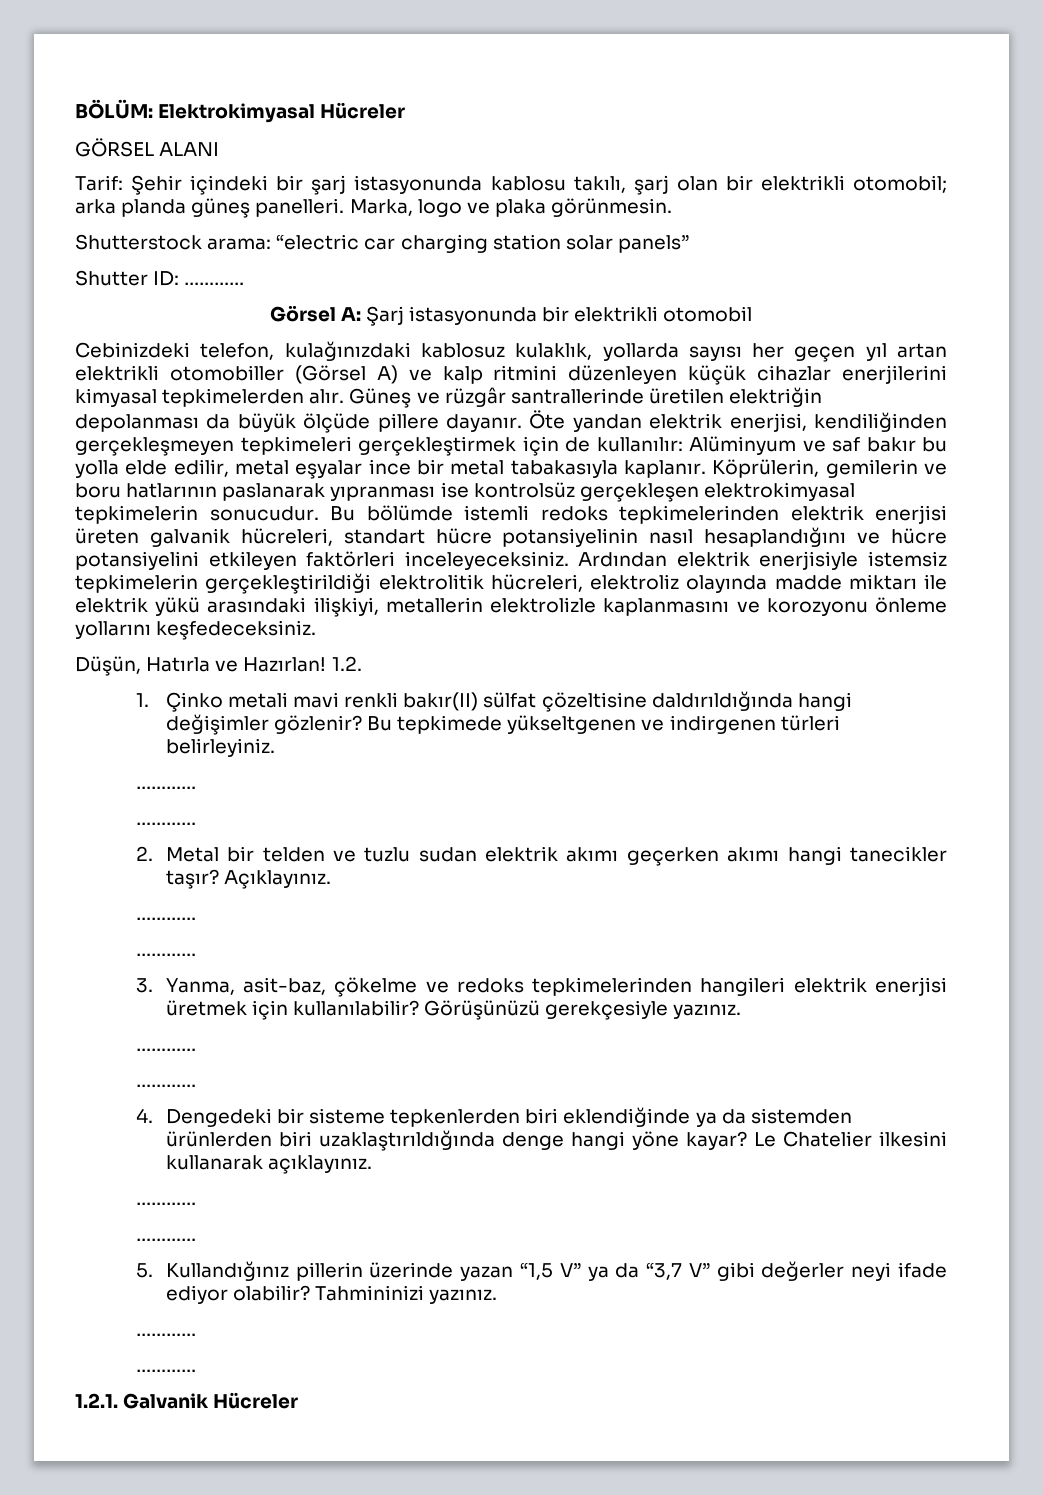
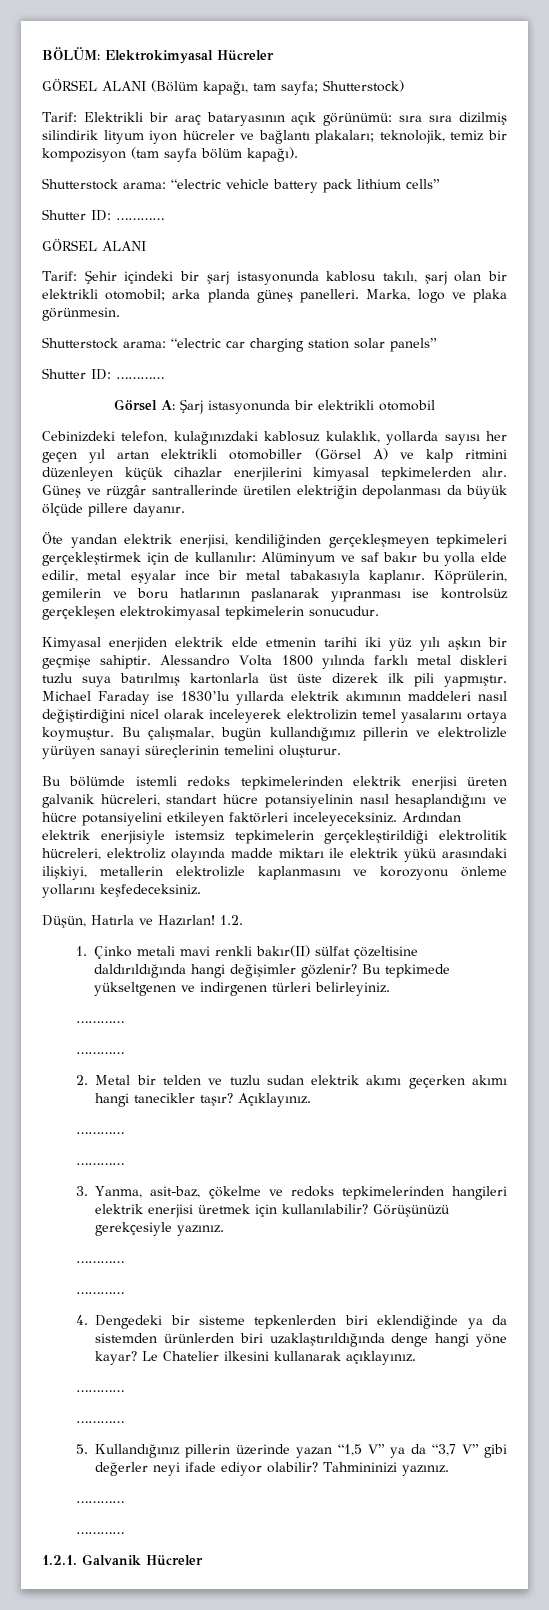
+ GÖRSEL ALANI (Bölüm kapağı, tam sayfa; Shutterstock)
+ Tarif: Elektrikli bir araç bataryasının açık görünümü: sıra sıra dizilmiş silindirik lityum iyon hücreler ve bağlantı plakaları; teknolojik, temiz bir kompozisyon (tam sayfa bölüm kapağı).
+ Shutterstock arama: “electric vehicle battery pack lithium cells”
+ Shutter ID: …………
- Güneş ve rüzgâr santrallerinde üretilen elektriğin depolanması da büyük ölçüde pillere dayanır. Öte yandan elektrik enerjisi, kendiliğinden gerçekleşmeyen tepkimeleri gerçekleştirmek için de kullanılır: Alüminyum ve saf bakır bu yolla elde edilir, metal eşyalar ince bir metal tabakasıyla kaplanır.
+ Güneş ve rüzgâr santrallerinde üretilen elektriğin depolanması da büyük ölçüde pillere dayanır.
+ Öte yandan elektrik enerjisi, kendiliğinden gerçekleşmeyen tepkimeleri gerçekleştirmek için de kullanılır: Alüminyum ve saf bakır bu yolla elde edilir, metal eşyalar ince bir metal tabakasıyla kaplanır.
- Köprülerin, gemilerin ve boru hatlarının paslanarak yıpranması ise kontrolsüz gerçekleşen elektrokimyasal tepkimelerin sonucudur. Bu bölümde istemli redoks tepkimelerinden elektrik enerjisi üreten galvanik hücreleri, standart hücre potansiyelinin nasıl hesaplandığını ve hücre potansiyelini etkileyen faktörleri inceleyeceksiniz.
+ Köprülerin, gemilerin ve boru hatlarının paslanarak yıpranması ise kontrolsüz gerçekleşen elektrokimyasal tepkimelerin sonucudur.
+ Kimyasal enerjiden elektrik elde etmenin tarihi iki yüz yılı aşkın bir geçmişe sahiptir. Alessandro Volta 1800 yılında farklı metal diskleri tuzlu suya batırılmış kartonlarla üst üste dizerek ilk pili yapmıştır. Michael Faraday ise 1830’lu yıllarda elektrik akımının maddeleri nasıl değiştirdiğini nicel olarak inceleyerek elektrolizin temel yasalarını ortaya koymuştur. Bu çalışmalar, bugün kullandığımız pillerin ve elektrolizle yürüyen sanayi süreçlerinin temelini oluşturur.
+ Bu bölümde istemli redoks tepkimelerinden elektrik enerjisi üreten galvanik hücreleri, standart hücre potansiyelinin nasıl hesaplandığını ve hücre potansiyelini etkileyen faktörleri inceleyeceksiniz.

